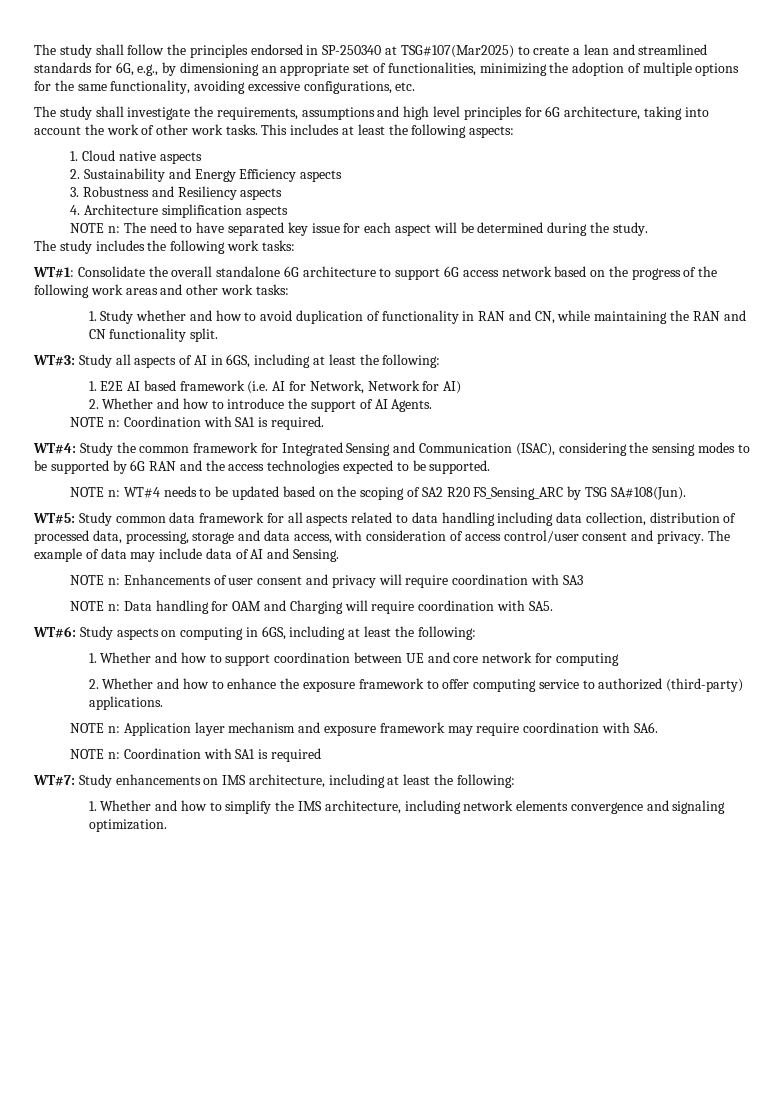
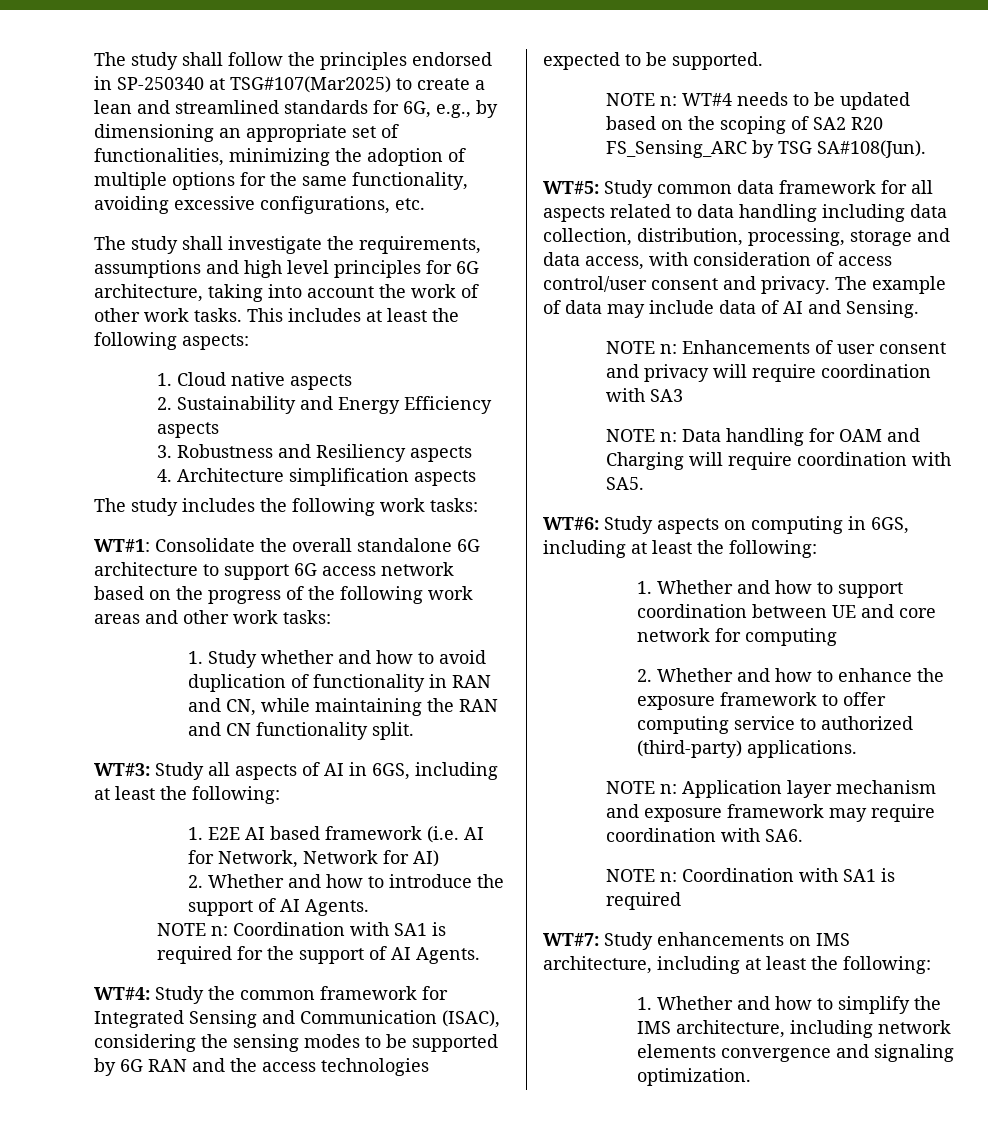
- NOTE n: The need to have separated key issue for each aspect will be determined during the study.
- NOTE n: Coordination with SA1 is required.
+ NOTE n: Coordination with SA1 is required for the support of AI Agents.
- WT#5: Study common data framework for all aspects related to data handling including data collection, distribution of processed data, processing, storage and data access, with consideration of access control/user consent and privacy.
+ WT#5: Study common data framework for all aspects related to data handling including data collection, distribution, processing, storage and data access, with consideration of access control/user consent and privacy.

